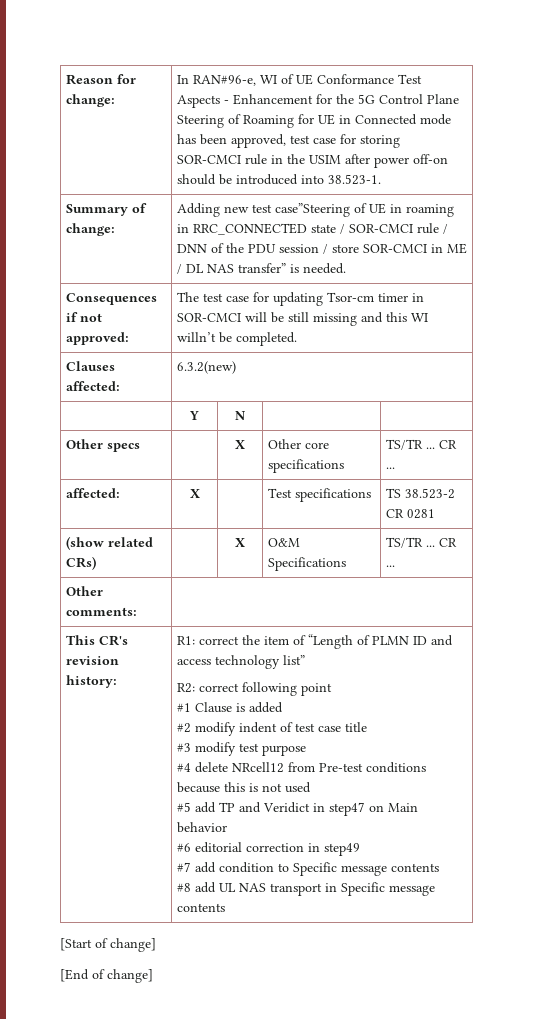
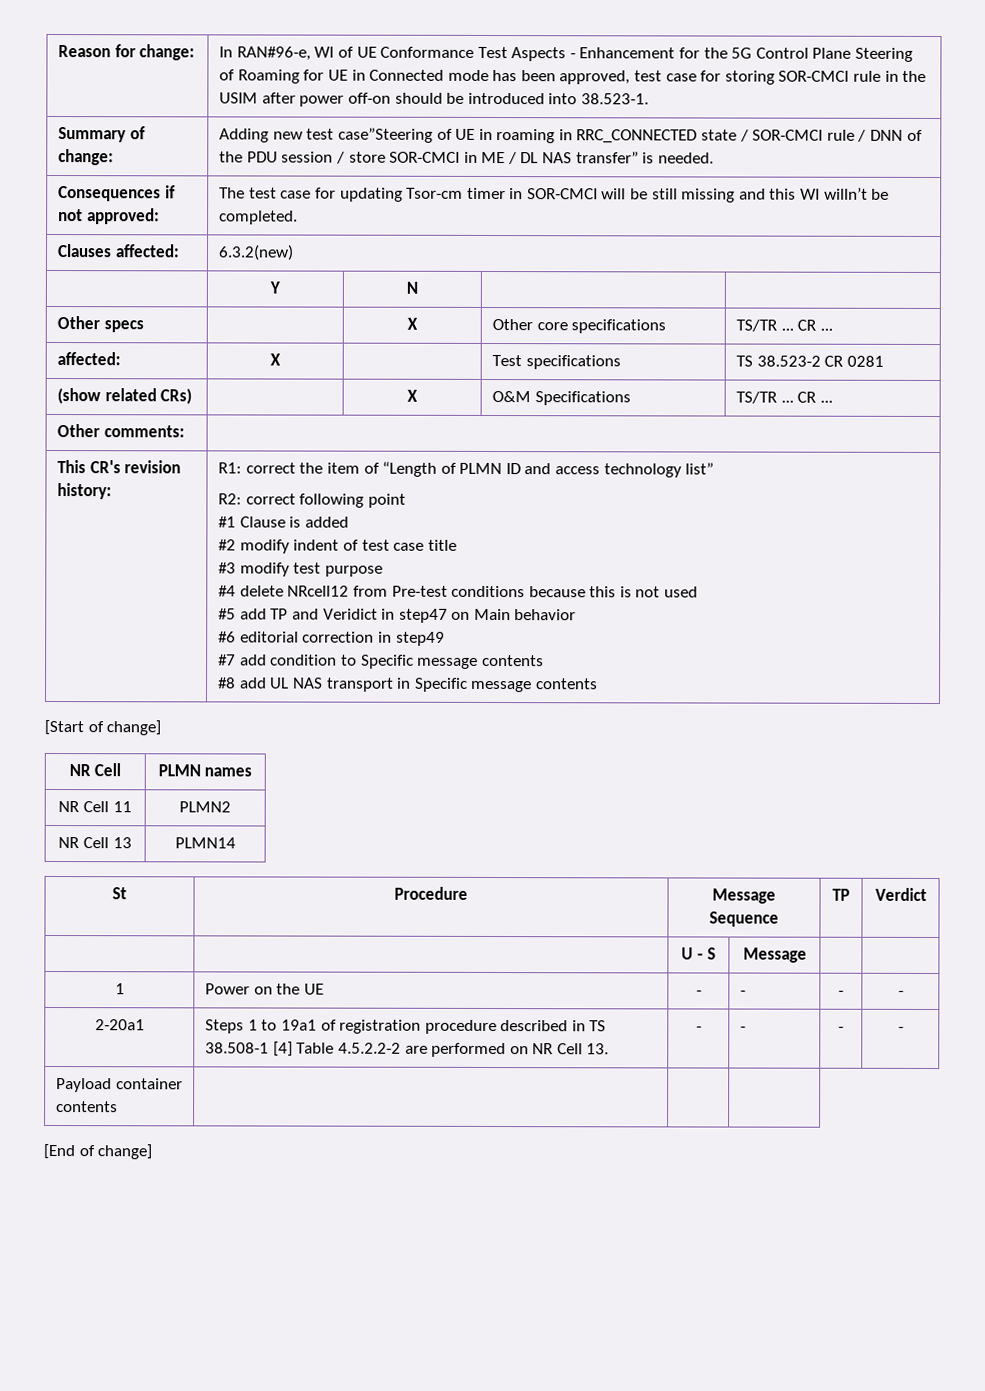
+ NR Cell | PLMN names
+ NR Cell 11 | PLMN2
+ NR Cell 13 | PLMN14
+ St | Procedure | Message Sequence | TP | Verdict
+ | | U - S | Message | |
+ 1 | Power on the UE | - | - | - | -
+ 2-20a1 | Steps 1 to 19a1 of registration procedure described in TS 38.508-1 [4] Table 4.5.2.2-2 are performed on NR Cell 13. | - | - | - | -
+ Payload container contents | | |

